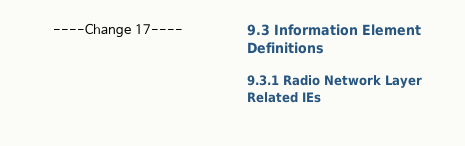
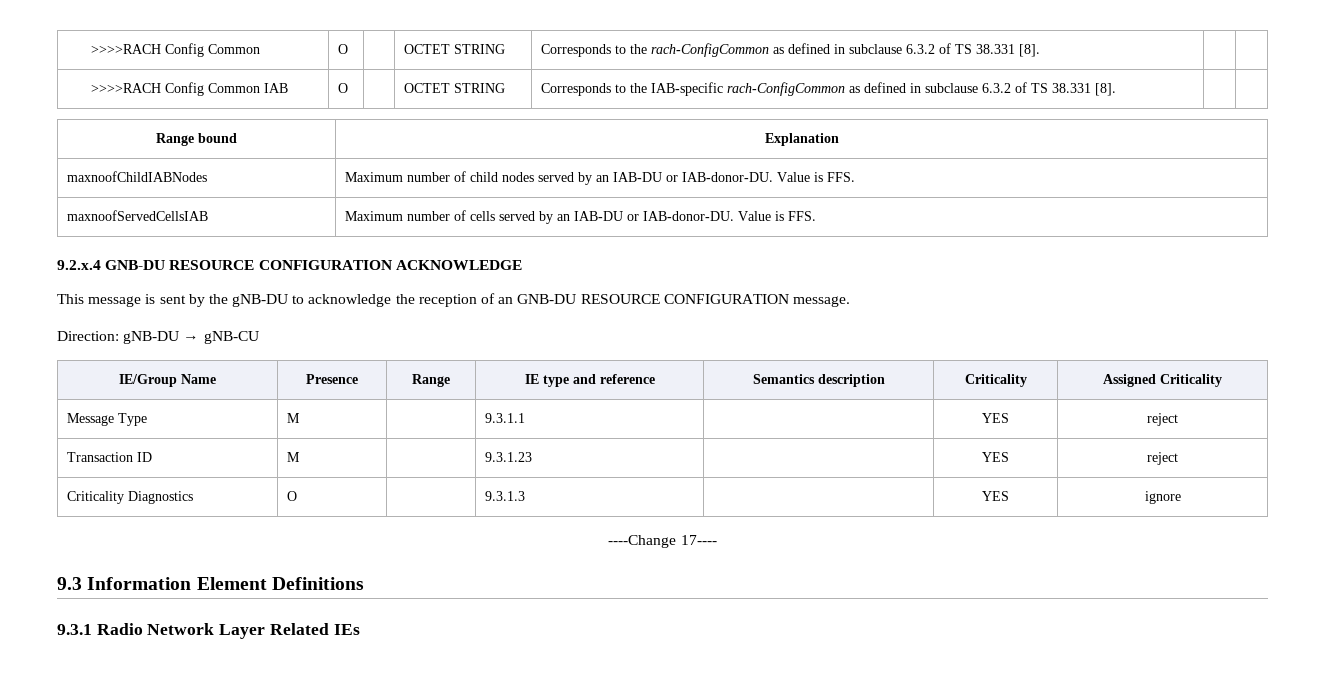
+ >>>>RACH Config Common | O | | OCTET STRING | Corresponds to the rach-ConfigCommon as defined in subclause 6.3.2 of TS 38.331 [8]. | |
+ >>>>RACH Config Common IAB | O | | OCTET STRING | Corresponds to the IAB-specific rach-ConfigCommon as defined in subclause 6.3.2 of TS 38.331 [8]. | |
+ Range bound | Explanation
+ maxnoofChildIABNodes | Maximum number of child nodes served by an IAB-DU or IAB-donor-DU. Value is FFS.
+ maxnoofServedCellsIAB | Maximum number of cells served by an IAB-DU or IAB-donor-DU. Value is FFS.
+ 9.2.x.4 GNB-DU RESOURCE CONFIGURATION ACKNOWLEDGE
+ This message is sent by the gNB-DU to acknowledge the reception of an GNB-DU RESOURCE CONFIGURATION message.
+ Direction: gNB-DU → gNB-CU
+ IE/Group Name | Presence | Range | IE type and reference | Semantics description | Criticality | Assigned Criticality
+ Message Type | M | | 9.3.1.1 | | YES | reject
+ Transaction ID | M | | 9.3.1.23 | | YES | reject
+ Criticality Diagnostics | O | | 9.3.1.3 | | YES | ignore

